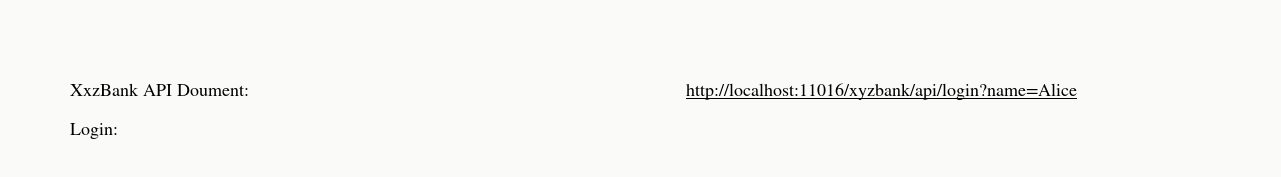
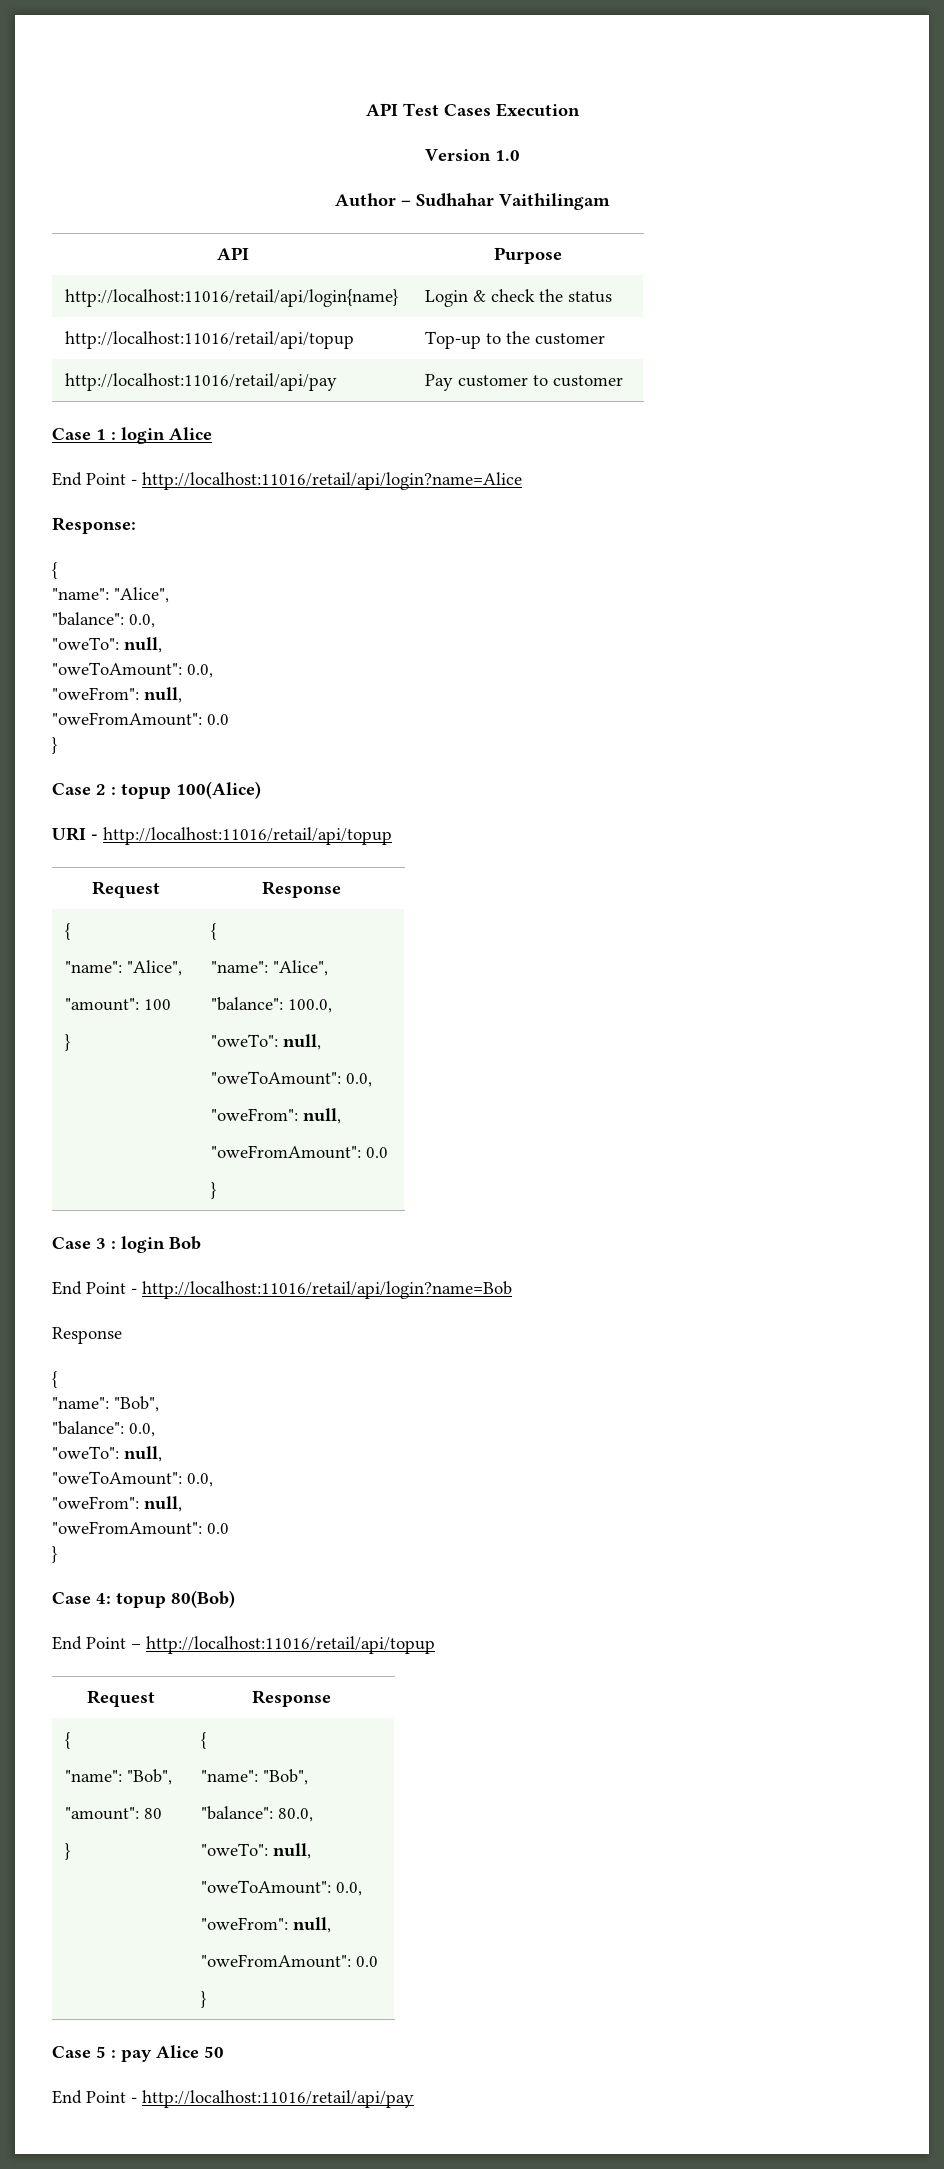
- XxzBank API Doument:
- Login:
- http://localhost:11016/xyzbank/api/login?name=Alice
+ API Test Cases Execution
+ Version 1.0
+ Author – Sudhahar Vaithilingam
+ API | Purpose
+ http://localhost:11016/retail/api/login{name} | Login & check the status
+ http://localhost:11016/retail/api/topup | Top-up to the customer
+ http://localhost:11016/retail/api/pay | Pay customer to customer
+ Case 1 : login Alice
+ End Point - http://localhost:11016/retail/api/login?name=Alice
+ Response:
+ {
+ "name": "Alice",
+ "balance": 0.0,
+ "oweTo": null,
+ "oweToAmount": 0.0,
+ "oweFrom": null,
+ "oweFromAmount": 0.0
+ }
+ Case 2 : topup 100(Alice)
+ URI - http://localhost:11016/retail/api/topup
+ Request | Response
+ {
+ "name": "Alice",
+ "amount": 100
+ } | {
+ "name": "Alice",
+ "balance": 100.0,
+ "oweTo": null,
+ "oweToAmount": 0.0,
+ "oweFrom": null,
+ "oweFromAmount": 0.0
+ }
+ Case 3 : login Bob
+ End Point - http://localhost:11016/retail/api/login?name=Bob
+ Response
+ {
+ "name": "Bob",
+ "balance": 0.0,
+ "oweTo": null,
+ "oweToAmount": 0.0,
+ "oweFrom": null,
+ "oweFromAmount": 0.0
+ }
+ Case 4: topup 80(Bob)
+ End Point – http://localhost:11016/retail/api/topup
+ Request | Response
+ {
+ "name": "Bob",
+ "amount": 80
+ } | {
+ "name": "Bob",
+ "balance": 80.0,
+ "oweTo": null,
+ "oweToAmount": 0.0,
+ "oweFrom": null,
+ "oweFromAmount": 0.0
+ }
+ Case 5 : pay Alice 50
+ End Point - http://localhost:11016/retail/api/pay

